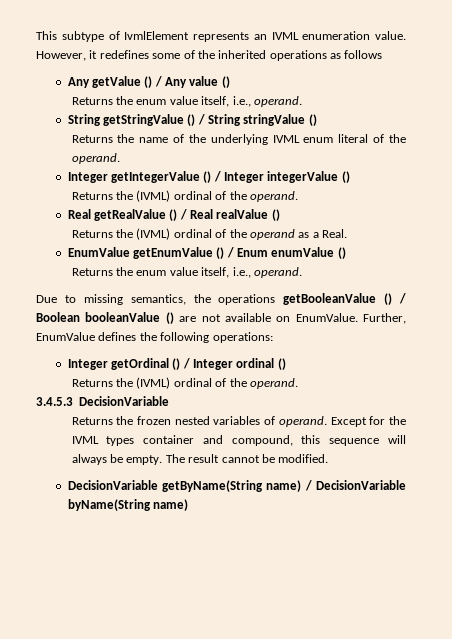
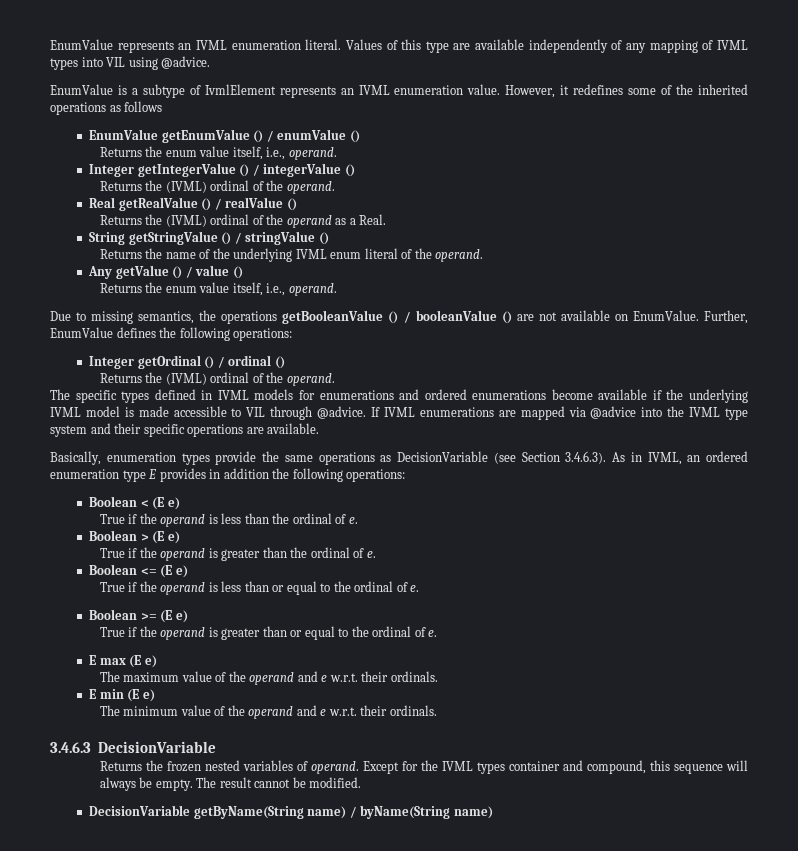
- This subtype of IvmlElement represents an IVML enumeration value.
+ EnumValue represents an IVML enumeration literal. Values of this type are available independently of any mapping of IVML types into VIL using @advice.
+ EnumValue is a subtype of IvmlElement represents an IVML enumeration value.
- Any getValue () / Any value ()
+ EnumValue getEnumValue () / enumValue ()
  Returns the enum value itself, i.e., operand.
+ Integer getIntegerValue () / integerValue ()
+ Returns the (IVML) ordinal of the operand.
+ Real getRealValue () / realValue ()
+ Returns the (IVML) ordinal of the operand as a Real.
- String getStringValue () / String stringValue ()
+ String getStringValue () / stringValue ()
- Integer getIntegerValue () / Integer integerValue ()
- Returns the (IVML) ordinal of the operand.
- Real getRealValue () / Real realValue ()
- Returns the (IVML) ordinal of the operand as a Real.
- EnumValue getEnumValue () / Enum enumValue ()
+ Any getValue () / value ()
- Due to missing semantics, the operations getBooleanValue () / Boolean booleanValue () are not available on EnumValue.
+ Due to missing semantics, the operations getBooleanValue () / booleanValue () are not available on EnumValue.
- Integer getOrdinal () / Integer ordinal ()
+ Integer getOrdinal () / ordinal ()
- 3.4.5.3 DecisionVariable
+ The specific types defined in IVML models for enumerations and ordered enumerations become available if the underlying IVML model is made accessible to VIL through @advice. If IVML enumerations are mapped via @advice into the IVML type system and their specific operations are available.
+ Basically, enumeration types provide the same operations as DecisionVariable (see Section 3.4.6.3). As in IVML, an ordered enumeration type E provides in addition the following operations:
+ Boolean < (E e)
+ True if the operand is less than the ordinal of e.
+ Boolean > (E e)
+ True if the operand is greater than the ordinal of e.
+ Boolean <= (E e)
+ True if the operand is less than or equal to the ordinal of e.
+ Boolean >= (E e)
+ True if the operand is greater than or equal to the ordinal of e.
+ E max (E e)
+ The maximum value of the operand and e w.r.t. their ordinals.
+ E min (E e)
+ The minimum value of the operand and e w.r.t. their ordinals.
+ 3.4.6.3 DecisionVariable
- DecisionVariable getByName(String name) / DecisionVariable byName(String name)
+ DecisionVariable getByName(String name) / byName(String name)

